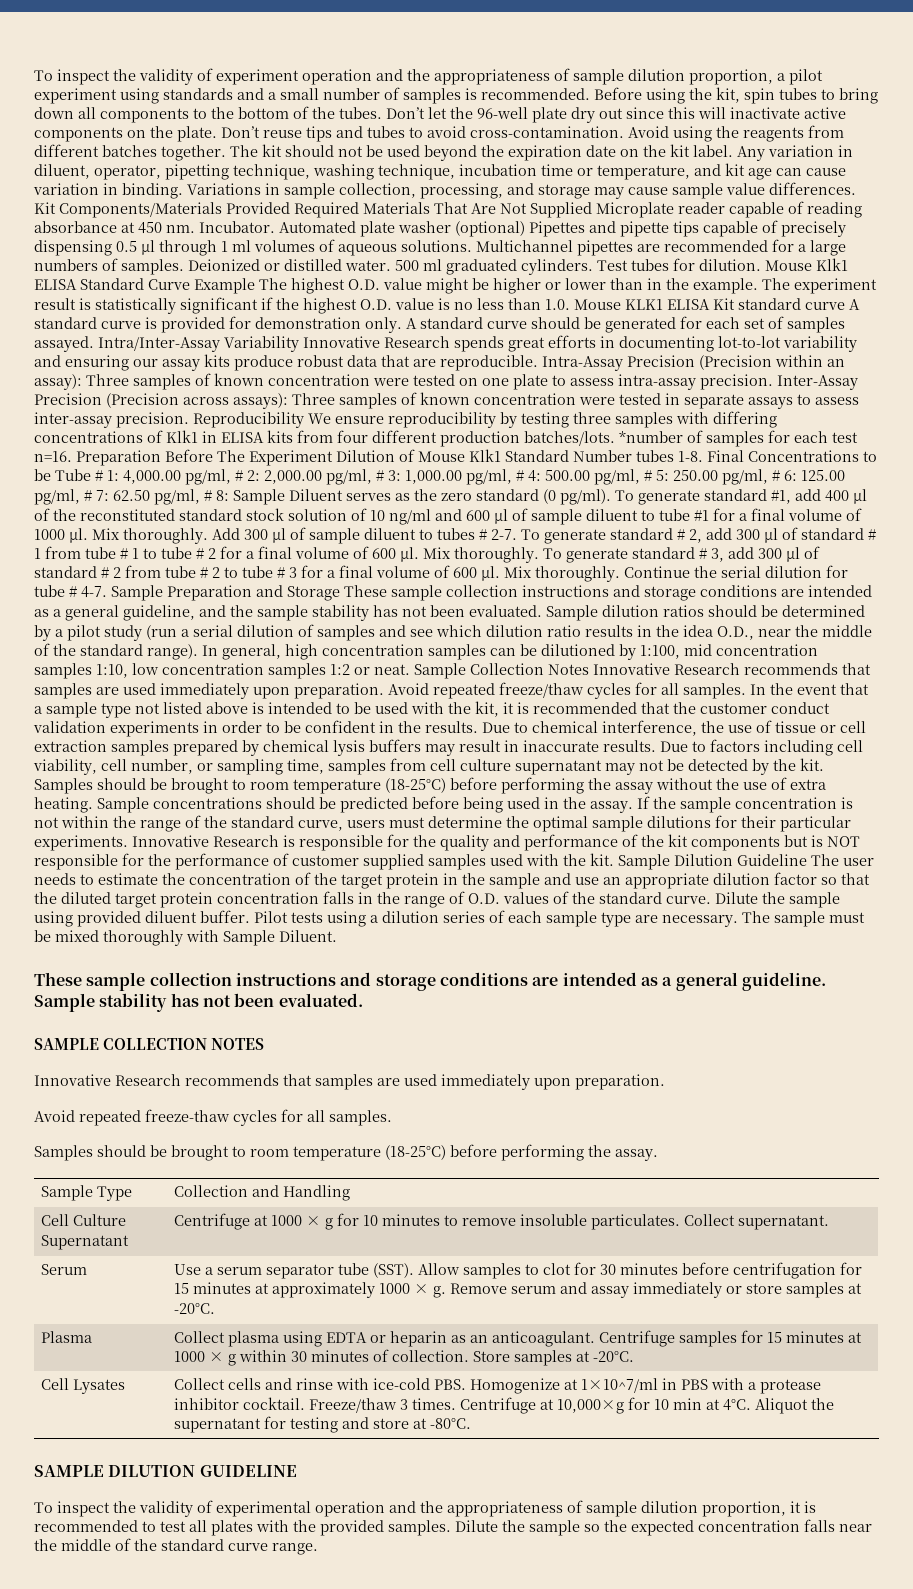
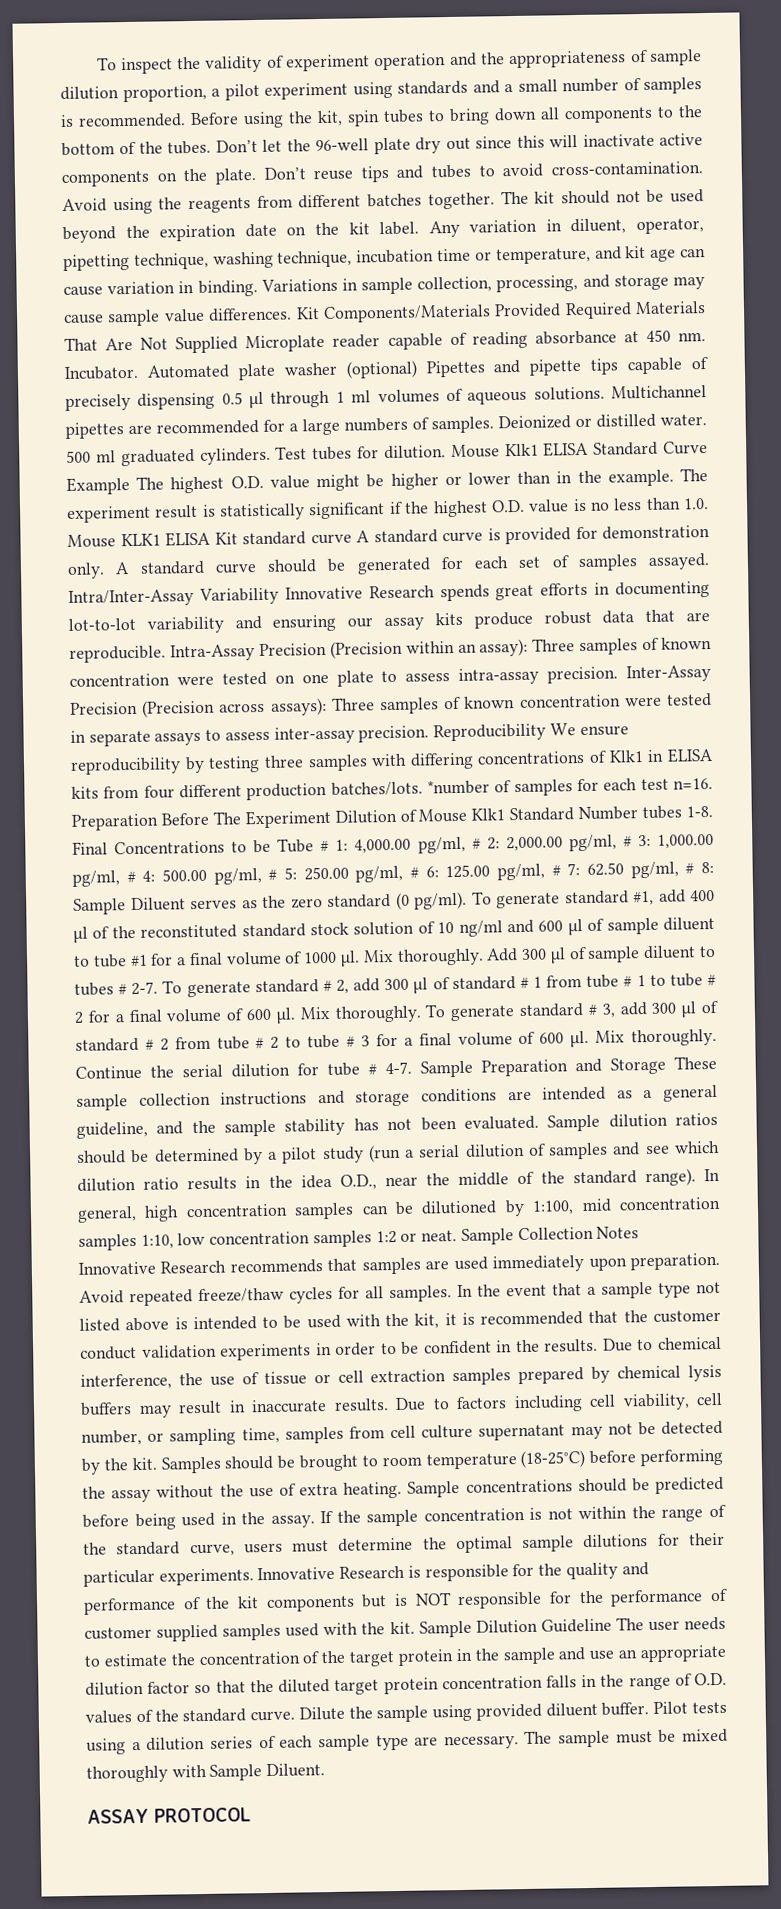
- These sample collection instructions and storage conditions are intended as a general guideline. Sample stability has not been evaluated.
- SAMPLE COLLECTION NOTES
- Innovative Research recommends that samples are used immediately upon preparation.
- Avoid repeated freeze-thaw cycles for all samples.
- Samples should be brought to room temperature (18-25°C) before performing the assay.
- Sample Type | Collection and Handling
- Cell Culture Supernatant | Centrifuge at 1000 × g for 10 minutes to remove insoluble particulates. Collect supernatant.
- Serum | Use a serum separator tube (SST). Allow samples to clot for 30 minutes before centrifugation for 15 minutes at approximately 1000 × g. Remove serum and assay immediately or store samples at -20°C.
- Plasma | Collect plasma using EDTA or heparin as an anticoagulant. Centrifuge samples for 15 minutes at 1000 × g within 30 minutes of collection. Store samples at -20°C.
- Cell Lysates | Collect cells and rinse with ice-cold PBS. Homogenize at 1×10^7/ml in PBS with a protease inhibitor cocktail. Freeze/thaw 3 times. Centrifuge at 10,000×g for 10 min at 4°C. Aliquot the supernatant for testing and store at -80°C.
- SAMPLE DILUTION GUIDELINE
- To inspect the validity of experimental operation and the appropriateness of sample dilution proportion, it is recommended to test all plates with the provided samples. Dilute the sample so the expected concentration falls near the middle of the standard curve range.
+ ASSAY PROTOCOL

